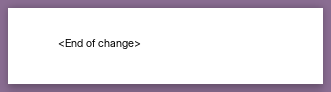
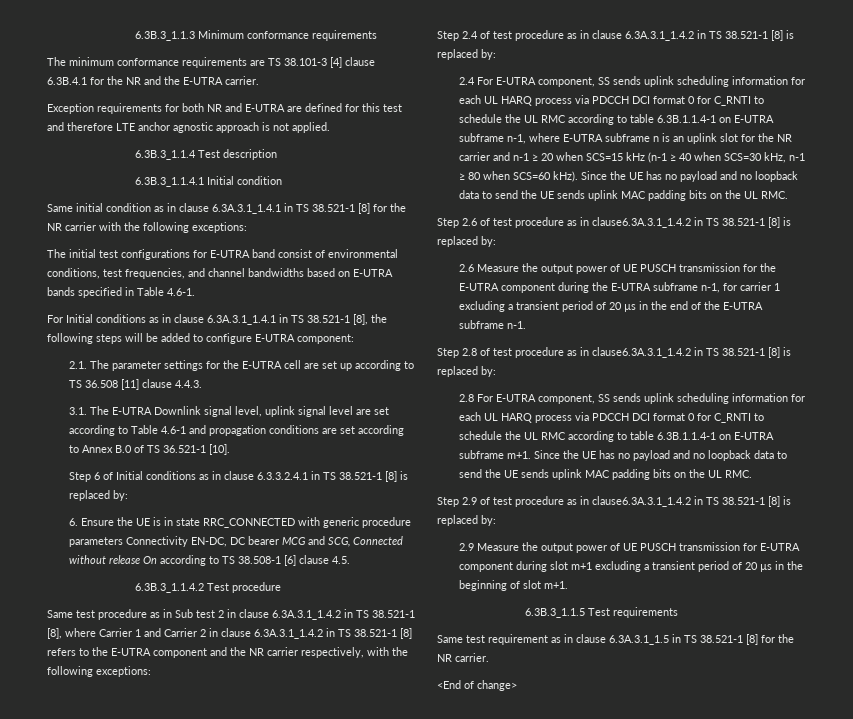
+ 6.3B.3_1.1.3 Minimum conformance requirements
+ The minimum conformance requirements are TS 38.101-3 [4] clause 6.3B.4.1 for the NR and the E-UTRA carrier.
+ Exception requirements for both NR and E-UTRA are defined for this test and therefore LTE anchor agnostic approach is not applied.
+ 6.3B.3_1.1.4 Test description
+ 6.3B.3_1.1.4.1 Initial condition
+ Same initial condition as in clause 6.3A.3.1_1.4.1 in TS 38.521-1 [8] for the NR carrier with the following exceptions:
+ The initial test configurations for E-UTRA band consist of environmental conditions, test frequencies, and channel bandwidths based on E-UTRA bands specified in Table 4.6-1.
+ For Initial conditions as in clause 6.3A.3.1_1.4.1 in TS 38.521-1 [8], the following steps will be added to configure E-UTRA component:
+ 2.1. The parameter settings for the E-UTRA cell are set up according to TS 36.508 [11] clause 4.4.3.
+ 3.1. The E-UTRA Downlink signal level, uplink signal level are set according to Table 4.6-1 and propagation conditions are set according to Annex B.0 of TS 36.521-1 [10].
+ Step 6 of Initial conditions as in clause 6.3.3.2.4.1 in TS 38.521-1 [8] is replaced by:
+ 6. Ensure the UE is in state RRC_CONNECTED with generic procedure parameters Connectivity EN-DC, DC bearer MCG and SCG, Connected without release On according to TS 38.508-1 [6] clause 4.5.
+ 6.3B.3_1.1.4.2 Test procedure
+ Same test procedure as in Sub test 2 in clause 6.3A.3.1_1.4.2 in TS 38.521-1 [8], where Carrier 1 and Carrier 2 in clause 6.3A.3.1_1.4.2 in TS 38.521-1 [8] refers to the E-UTRA component and the NR carrier respectively, with the following exceptions:
+ Step 2.4 of test procedure as in clause 6.3A.3.1_1.4.2 in TS 38.521-1 [8] is replaced by:
+ 2.4 For E-UTRA component, SS sends uplink scheduling information for each UL HARQ process via PDCCH DCI format 0 for C_RNTI to schedule the UL RMC according to table 6.3B.1.1.4-1 on E-UTRA subframe n-1, where E-UTRA subframe n is an uplink slot for the NR carrier and n-1 ≥ 20 when SCS=15 kHz (n-1 ≥ 40 when SCS=30 kHz, n-1 ≥ 80 when SCS=60 kHz). Since the UE has no payload and no loopback data to send the UE sends uplink MAC padding bits on the UL RMC.
+ Step 2.6 of test procedure as in clause6.3A.3.1_1.4.2 in TS 38.521-1 [8] is replaced by:
+ 2.6 Measure the output power of UE PUSCH transmission for the E-UTRA component during the E-UTRA subframe n-1, for carrier 1 excluding a transient period of 20 µs in the end of the E-UTRA subframe n-1.
+ Step 2.8 of test procedure as in clause6.3A.3.1_1.4.2 in TS 38.521-1 [8] is replaced by:
+ 2.8 For E-UTRA component, SS sends uplink scheduling information for each UL HARQ process via PDCCH DCI format 0 for C_RNTI to schedule the UL RMC according to table 6.3B.1.1.4-1 on E-UTRA subframe m+1. Since the UE has no payload and no loopback data to send the UE sends uplink MAC padding bits on the UL RMC.
+ Step 2.9 of test procedure as in clause6.3A.3.1_1.4.2 in TS 38.521-1 [8] is replaced by:
+ 2.9 Measure the output power of UE PUSCH transmission for E-UTRA component during slot m+1 excluding a transient period of 20 µs in the beginning of slot m+1.
+ 6.3B.3_1.1.5 Test requirements
+ Same test requirement as in clause 6.3A.3.1_1.5 in TS 38.521-1 [8] for the NR carrier.

